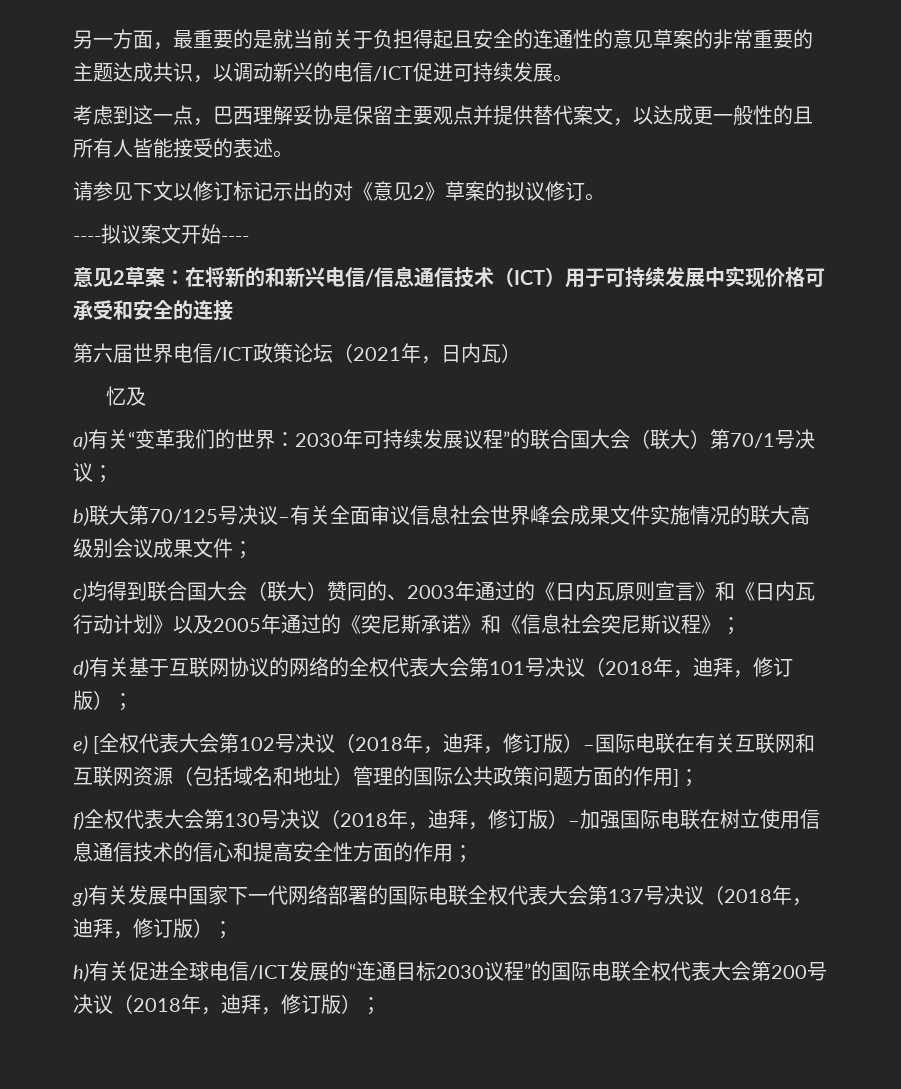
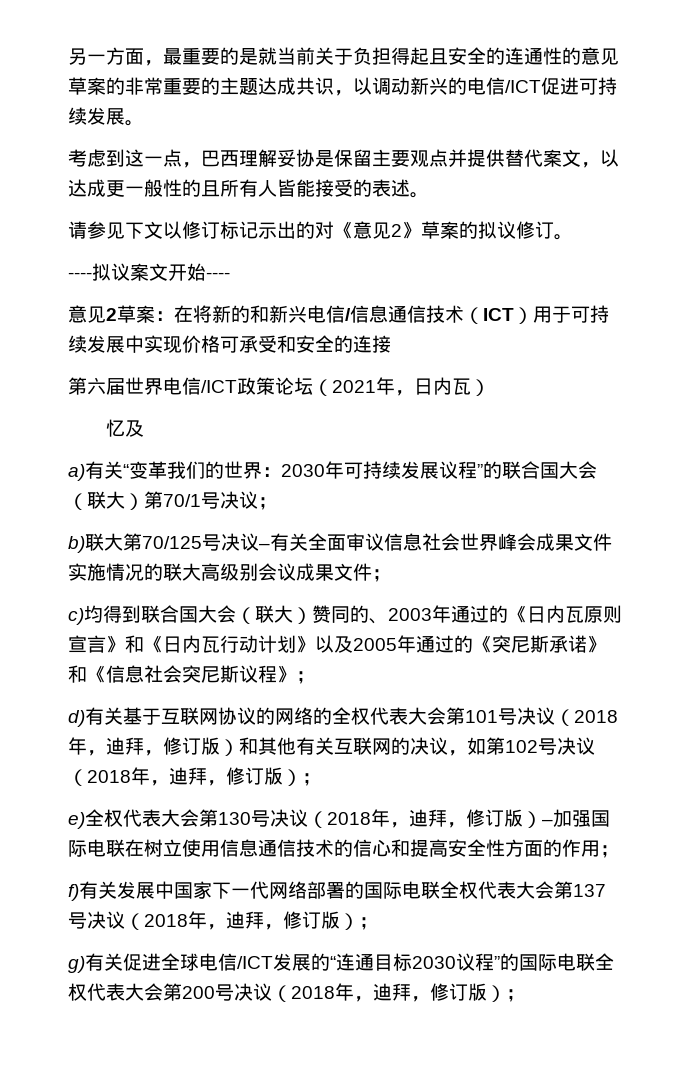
- d)有关基于互联网协议的网络的全权代表大会第101号决议（2018年，迪拜，修订版）；
- e) [全权代表大会第102号决议（2018年，迪拜，修订版）–国际电联在有关互联网和互联网资源（包括域名和地址）管理的国际公共政策问题方面的作用]；
- f)全权代表大会第130号决议（2018年，迪拜，修订版）–加强国际电联在树立使用信息通信技术的信心和提高安全性方面的作用；
+ d)有关基于互联网协议的网络的全权代表大会第101号决议（2018年，迪拜，修订版）和其他有关互联网的决议，如第102号决议（2018年，迪拜，修订版）；
+ e)全权代表大会第130号决议（2018年，迪拜，修订版）–加强国际电联在树立使用信息通信技术的信心和提高安全性方面的作用；
- g)有关发展中国家下一代网络部署的国际电联全权代表大会第137号决议（2018年，迪拜，修订版）；
+ f)有关发展中国家下一代网络部署的国际电联全权代表大会第137号决议（2018年，迪拜，修订版）；
- h)有关促进全球电信/ICT发展的“连通目标2030议程”的国际电联全权代表大会第200号决议（2018年，迪拜，修订版）；
+ g)有关促进全球电信/ICT发展的“连通目标2030议程”的国际电联全权代表大会第200号决议（2018年，迪拜，修订版）；

